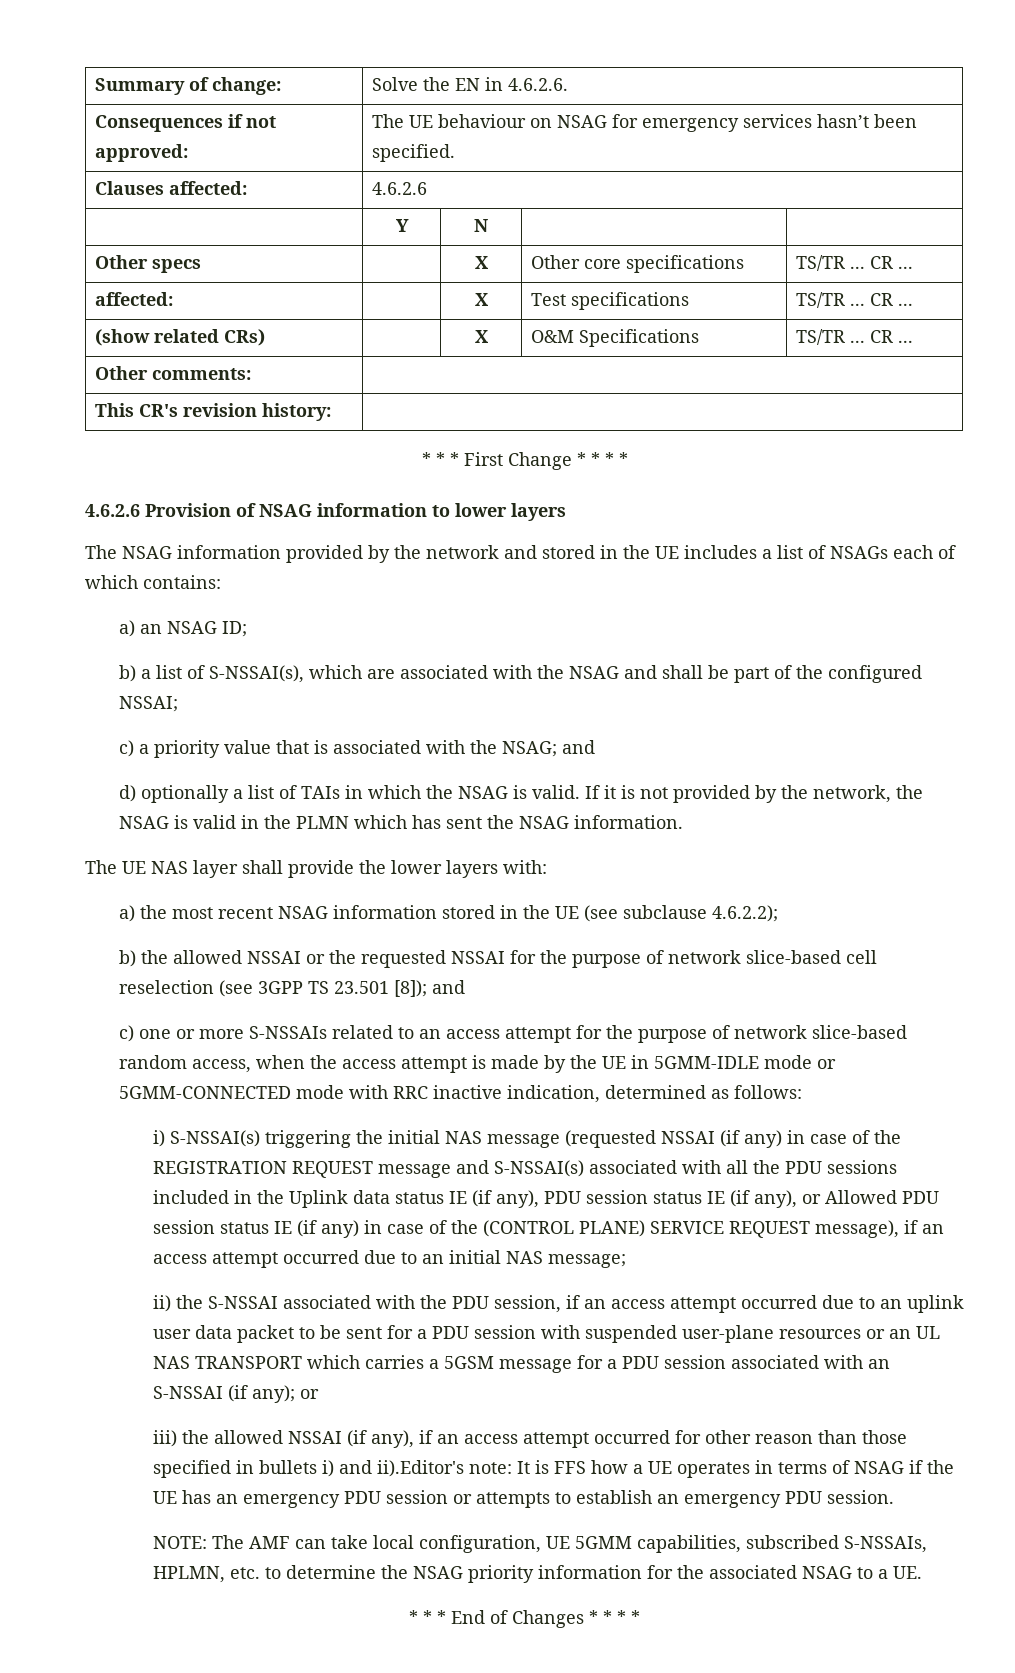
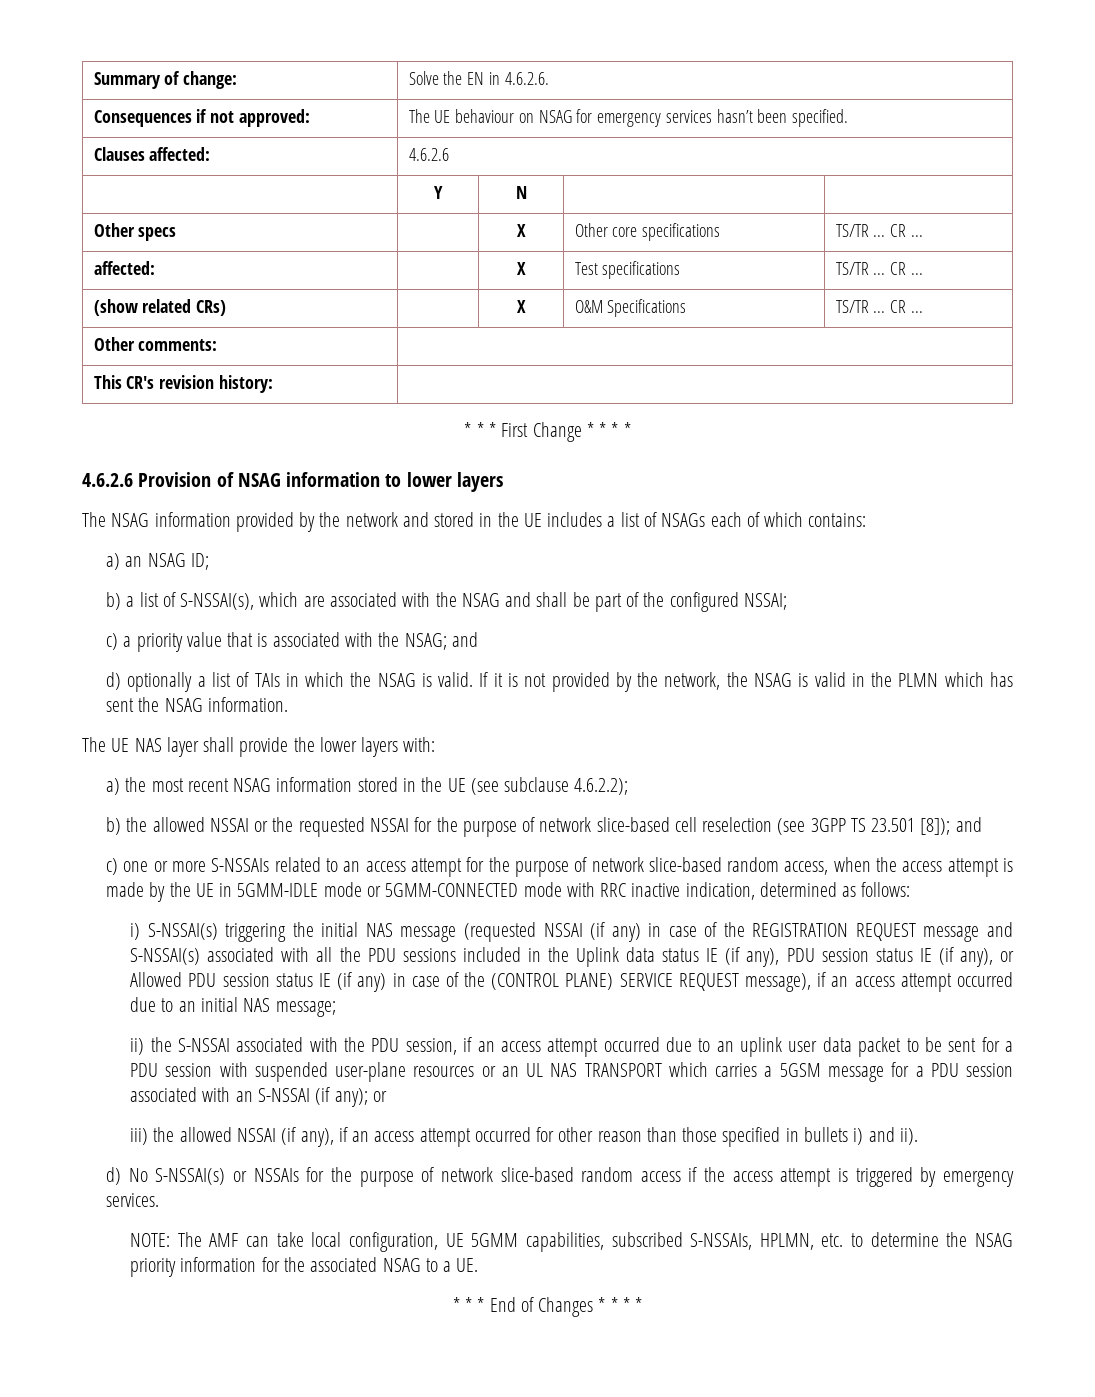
- iii) the allowed NSSAI (if any), if an access attempt occurred for other reason than those specified in bullets i) and ii).Editor's note: It is FFS how a UE operates in terms of NSAG if the UE has an emergency PDU session or attempts to establish an emergency PDU session.
+ iii) the allowed NSSAI (if any), if an access attempt occurred for other reason than those specified in bullets i) and ii).
+ d) No S-NSSAI(s) or NSSAIs for the purpose of network slice-based random access if the access attempt is triggered by emergency services.

